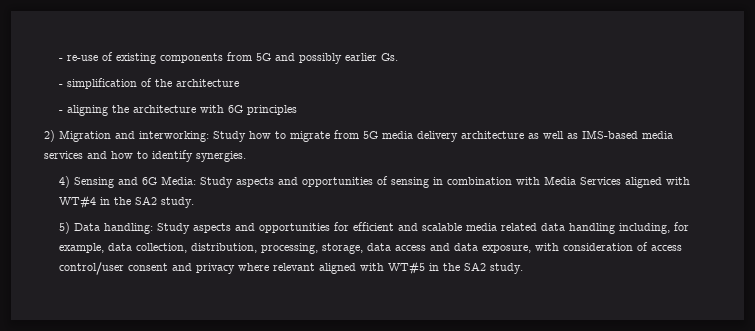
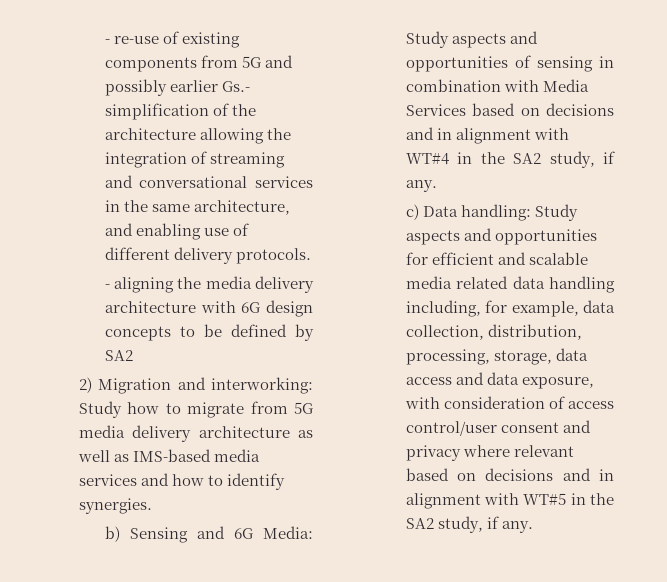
- - re-use of existing components from 5G and possibly earlier Gs.
- - simplification of the architecture
+ - re-use of existing components from 5G and possibly earlier Gs.- simplification of the architecture allowing the integration of streaming and conversational services in the same architecture, and enabling use of different delivery protocols.
- - aligning the architecture with 6G principles
+ - aligning the media delivery architecture with 6G design concepts to be defined by SA2
- 4) Sensing and 6G Media:
+ b) Sensing and 6G Media:
- Study aspects and opportunities of sensing in combination with Media Services aligned with WT#4 in the SA2 study.
- 5) Data handling:
+ Study aspects and opportunities of sensing in combination with Media Services based on decisions and in alignment with WT#4 in the SA2 study, if any.
+ c) Data handling:
- Study aspects and opportunities for efficient and scalable media related data handling including, for example, data collection, distribution, processing, storage, data access and data exposure, with consideration of access control/user consent and privacy where relevant aligned with WT#5 in the SA2 study.
+ Study aspects and opportunities for efficient and scalable media related data handling including, for example, data collection, distribution, processing, storage, data access and data exposure, with consideration of access control/user consent and privacy where relevant based on decisions and in alignment with WT#5 in the SA2 study, if any.

